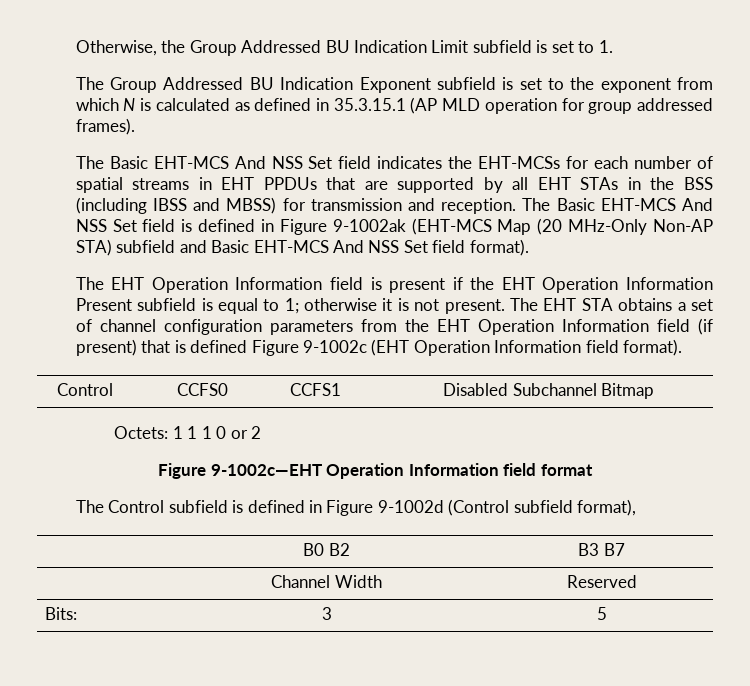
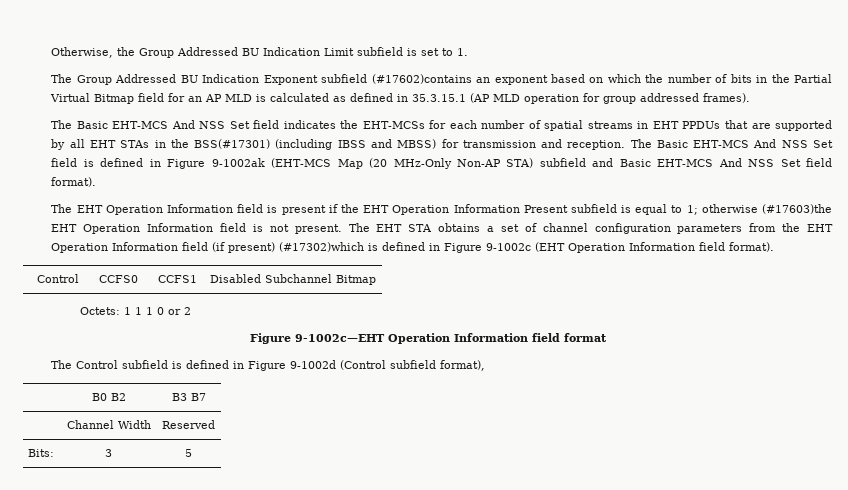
- The Group Addressed BU Indication Exponent subfield is set to the exponent from which N is calculated as defined in 35.3.15.1 (AP MLD operation for group addressed frames).
+ The Group Addressed BU Indication Exponent subfield (#17602)contains an exponent based on which the number of bits in the Partial Virtual Bitmap field for an AP MLD is calculated as defined in 35.3.15.1 (AP MLD operation for group addressed frames).
- The Basic EHT-MCS And NSS Set field indicates the EHT-MCSs for each number of spatial streams in EHT PPDUs that are supported by all EHT STAs in the BSS (including IBSS and MBSS) for transmission and reception.
+ The Basic EHT-MCS And NSS Set field indicates the EHT-MCSs for each number of spatial streams in EHT PPDUs that are supported by all EHT STAs in the BSS(#17301) (including IBSS and MBSS) for transmission and reception.
- The EHT Operation Information field is present if the EHT Operation Information Present subfield is equal to 1; otherwise it is not present.
+ The EHT Operation Information field is present if the EHT Operation Information Present subfield is equal to 1; otherwise (#17603)the EHT Operation Information field is not present.
- The EHT STA obtains a set of channel configuration parameters from the EHT Operation Information field (if present) that is defined Figure 9-1002c (EHT Operation Information field format).
+ The EHT STA obtains a set of channel configuration parameters from the EHT Operation Information field (if present) (#17302)which is defined in Figure 9-1002c (EHT Operation Information field format).

